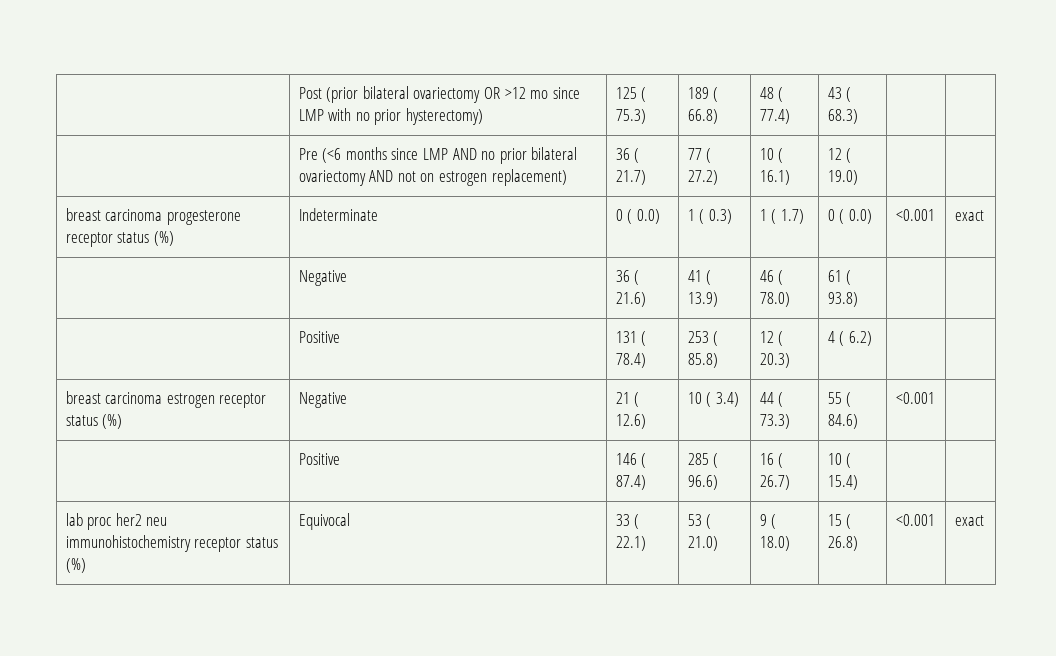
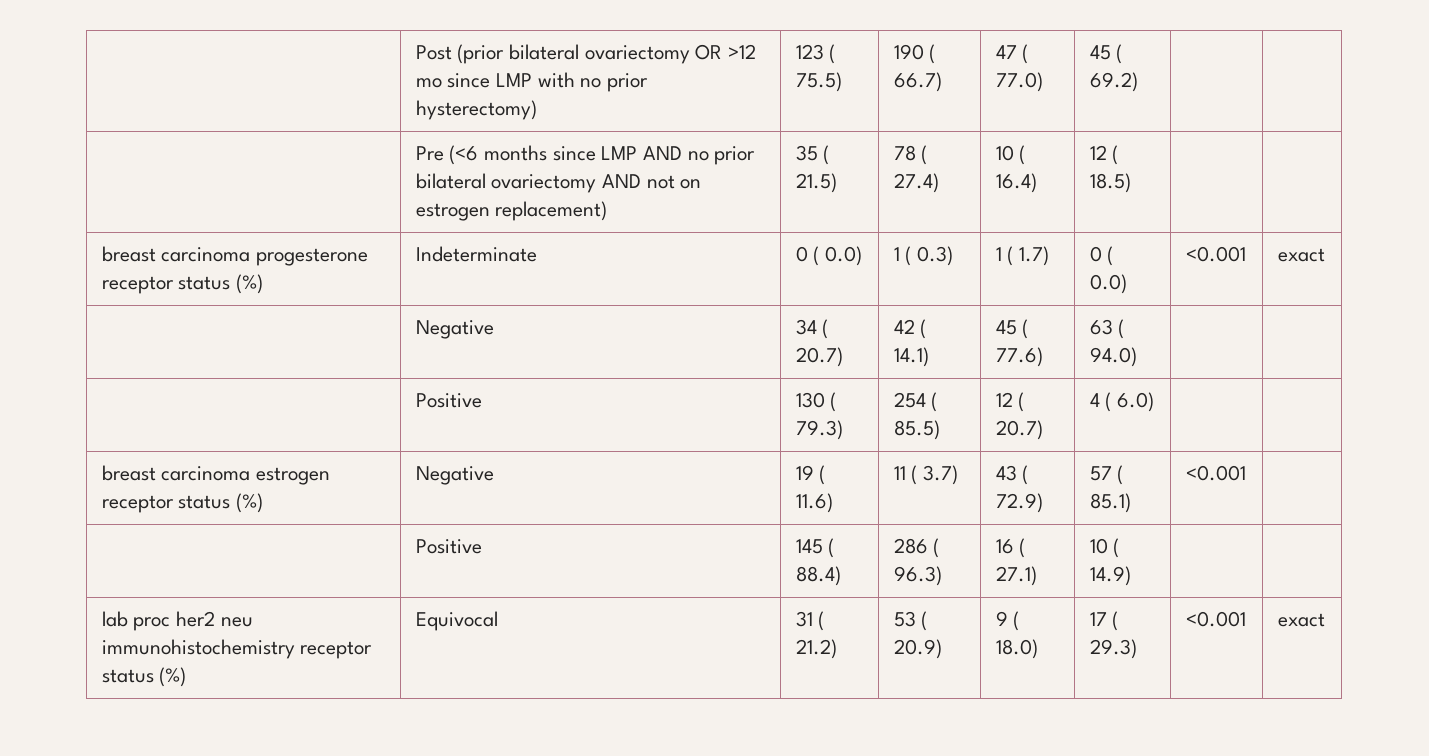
- | Post (prior bilateral ovariectomy OR >12 mo since LMP with no prior hysterectomy) | 125 ( 75.3) | 189 ( 66.8) | 48 ( 77.4) | 43 ( 68.3) | |
+ | Post (prior bilateral ovariectomy OR >12 mo since LMP with no prior hysterectomy) | 123 ( 75.5) | 190 ( 66.7) | 47 ( 77.0) | 45 ( 69.2) | |
- | Pre (<6 months since LMP AND no prior bilateral ovariectomy AND not on estrogen replacement) | 36 ( 21.7) | 77 ( 27.2) | 10 ( 16.1) | 12 ( 19.0) | |
+ | Pre (<6 months since LMP AND no prior bilateral ovariectomy AND not on estrogen replacement) | 35 ( 21.5) | 78 ( 27.4) | 10 ( 16.4) | 12 ( 18.5) | |
- | Negative | 36 ( 21.6) | 41 ( 13.9) | 46 ( 78.0) | 61 ( 93.8) | |
- | Positive | 131 ( 78.4) | 253 ( 85.8) | 12 ( 20.3) | 4 ( 6.2) | |
+ | Negative | 34 ( 20.7) | 42 ( 14.1) | 45 ( 77.6) | 63 ( 94.0) | |
+ | Positive | 130 ( 79.3) | 254 ( 85.5) | 12 ( 20.7) | 4 ( 6.0) | |
- breast carcinoma estrogen receptor status (%) | Negative | 21 ( 12.6) | 10 ( 3.4) | 44 ( 73.3) | 55 ( 84.6) | <0.001 |
- | Positive | 146 ( 87.4) | 285 ( 96.6) | 16 ( 26.7) | 10 ( 15.4) | |
+ breast carcinoma estrogen receptor status (%) | Negative | 19 ( 11.6) | 11 ( 3.7) | 43 ( 72.9) | 57 ( 85.1) | <0.001 |
+ | Positive | 145 ( 88.4) | 286 ( 96.3) | 16 ( 27.1) | 10 ( 14.9) | |
- lab proc her2 neu immunohistochemistry receptor status (%) | Equivocal | 33 ( 22.1) | 53 ( 21.0) | 9 ( 18.0) | 15 ( 26.8) | <0.001 | exact
+ lab proc her2 neu immunohistochemistry receptor status (%) | Equivocal | 31 ( 21.2) | 53 ( 20.9) | 9 ( 18.0) | 17 ( 29.3) | <0.001 | exact

